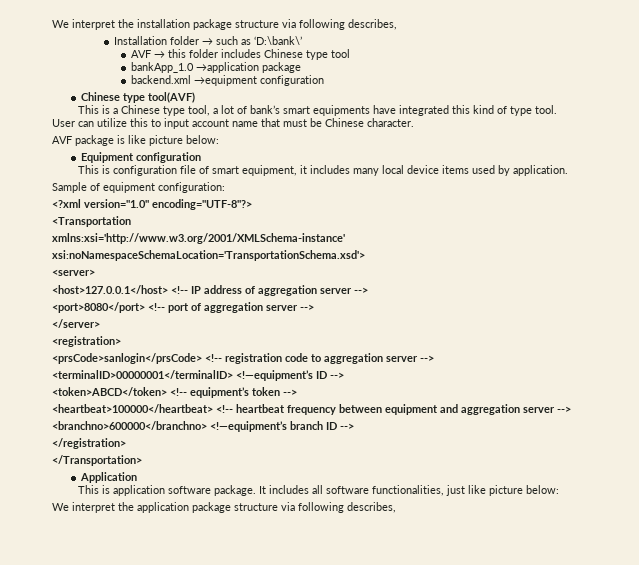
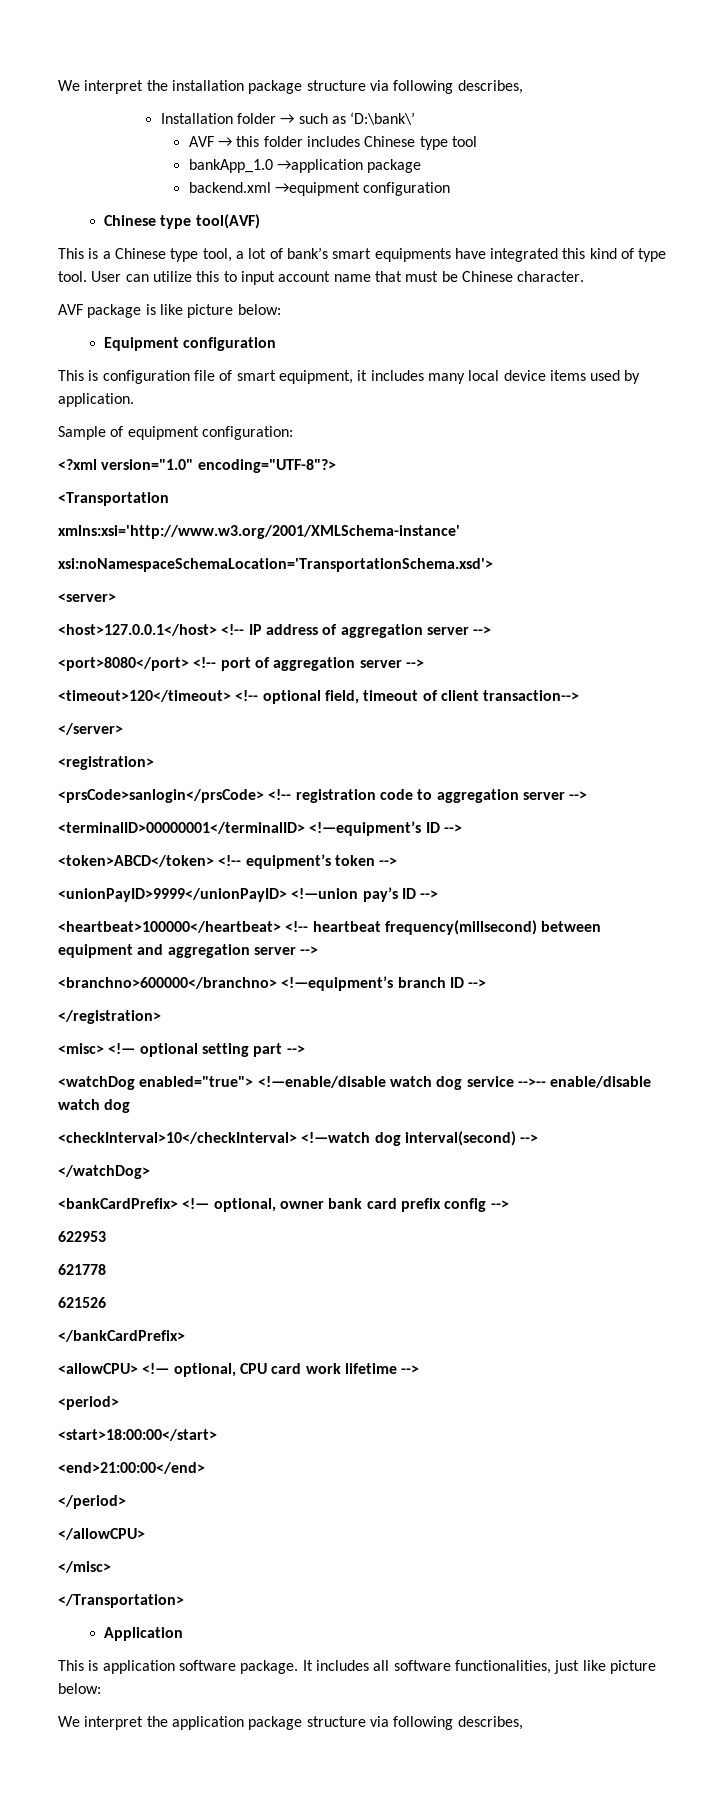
+ <timeout>120</timeout> <!-- optional field, timeout of client transaction-->
+ <unionPayID>9999</unionPayID> <!—union pay’s ID -->
- <heartbeat>100000</heartbeat> <!-- heartbeat frequency between equipment and aggregation server -->
+ <heartbeat>100000</heartbeat> <!-- heartbeat frequency(millsecond) between equipment and aggregation server -->
+ <misc> <!— optional setting part -->
+ <watchDog enabled="true"> <!—enable/disable watch dog service -->-- enable/disable watch dog
+ <checkInterval>10</checkInterval> <!—watch dog interval(second) -->
+ </watchDog>
+ <bankCardPrefix> <!— optional, owner bank card prefix config -->
+ 622953
+ 621778
+ 621526
+ </bankCardPrefix>
+ <allowCPU> <!— optional, CPU card work lifetime -->
+ <period>
+ <start>18:00:00</start>
+ <end>21:00:00</end>
+ </period>
+ </allowCPU>
+ </misc>

